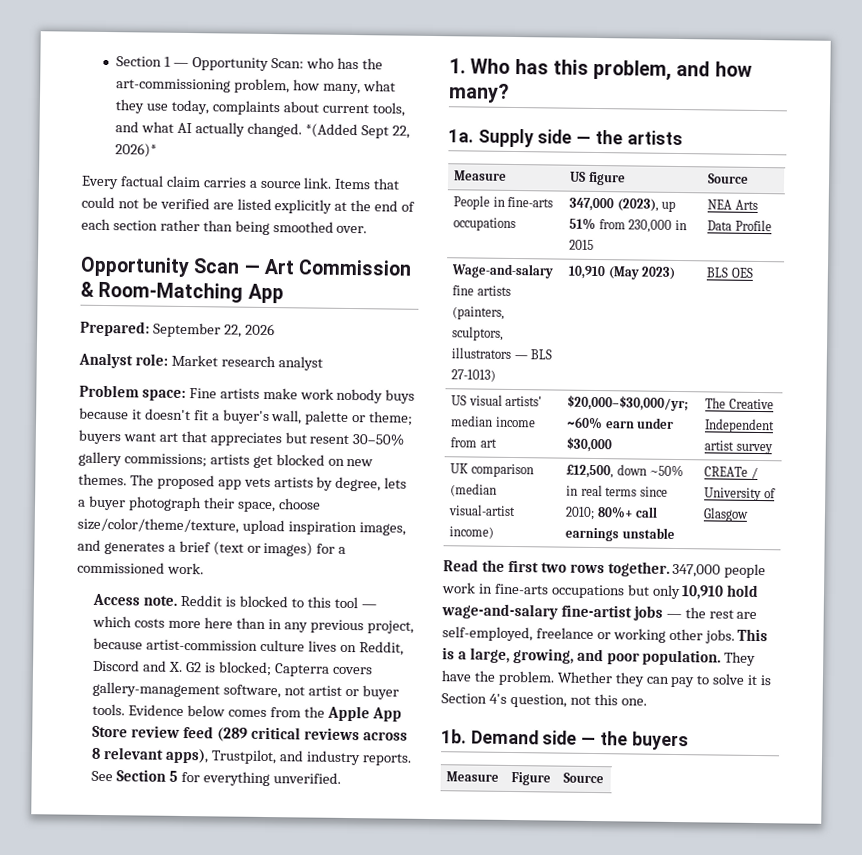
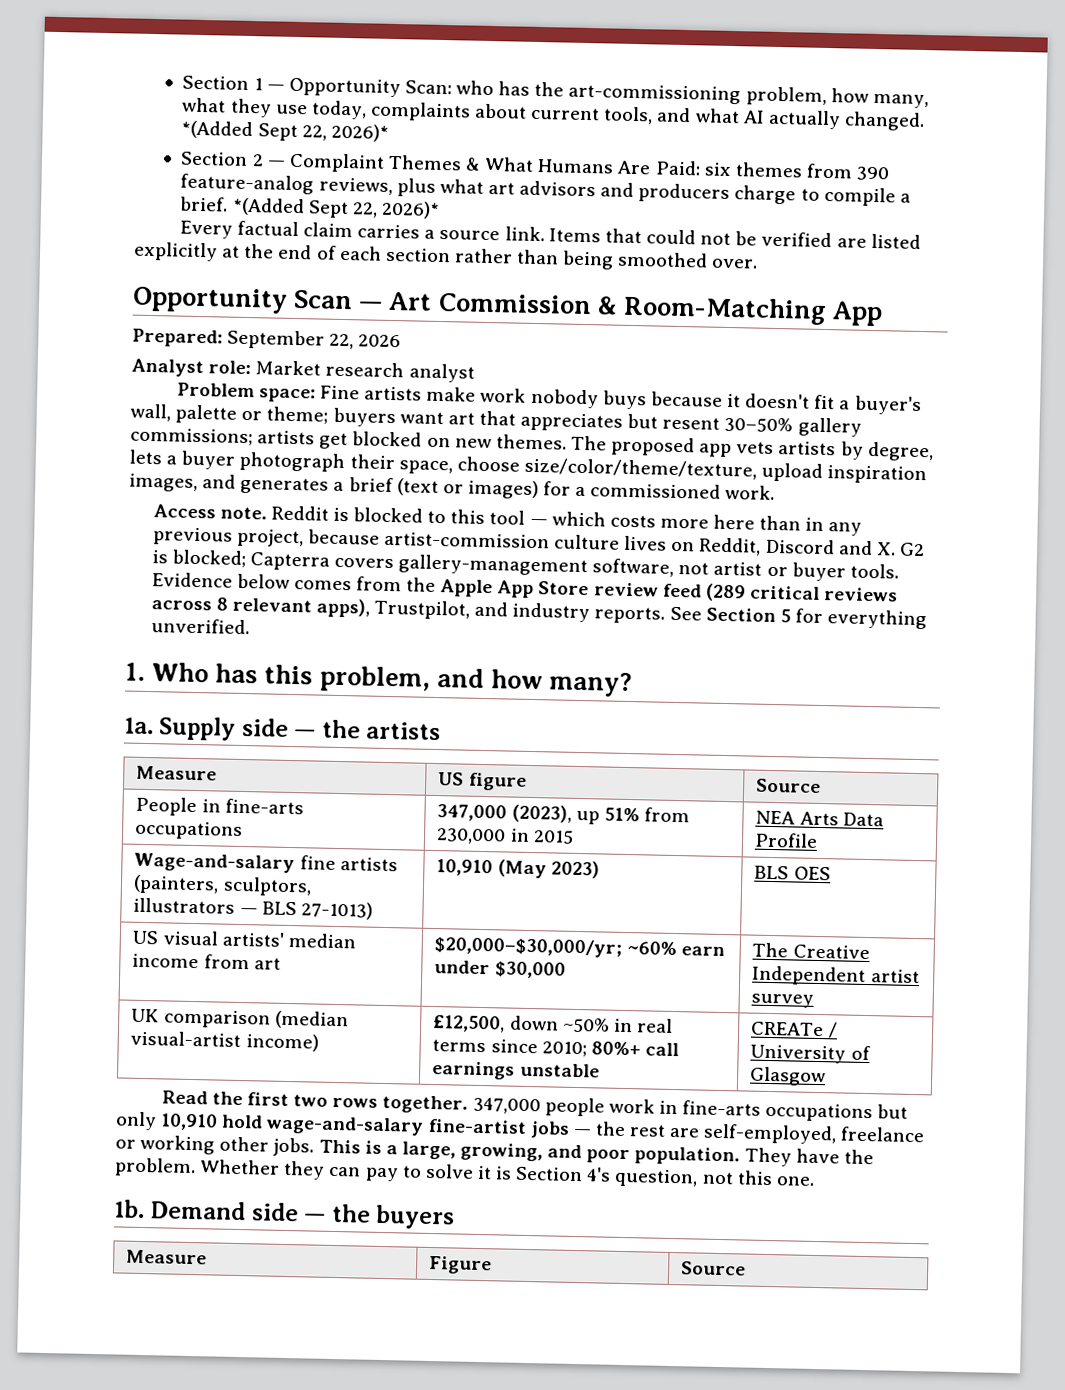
+ Section 2 — Complaint Themes & What Humans Are Paid: six themes from 390 feature-analog reviews, plus what art advisors and producers charge to compile a brief. *(Added Sept 22, 2026)*

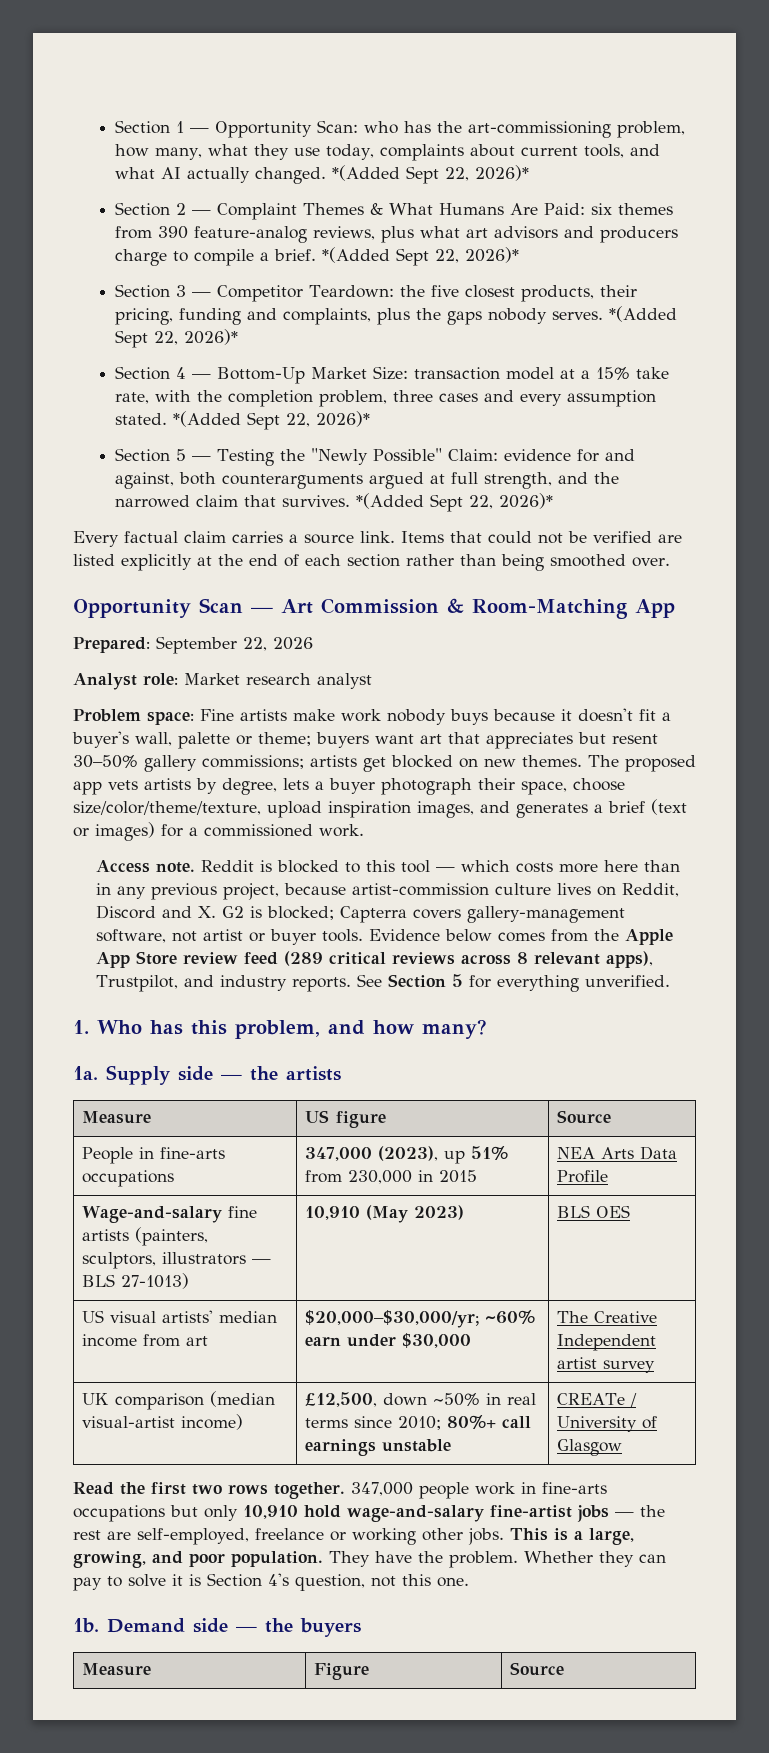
+ Section 3 — Competitor Teardown: the five closest products, their pricing, funding and complaints, plus the gaps nobody serves. *(Added Sept 22, 2026)*
+ Section 4 — Bottom-Up Market Size: transaction model at a 15% take rate, with the completion problem, three cases and every assumption stated. *(Added Sept 22, 2026)*
+ Section 5 — Testing the "Newly Possible" Claim: evidence for and against, both counterarguments argued at full strength, and the narrowed claim that survives. *(Added Sept 22, 2026)*

